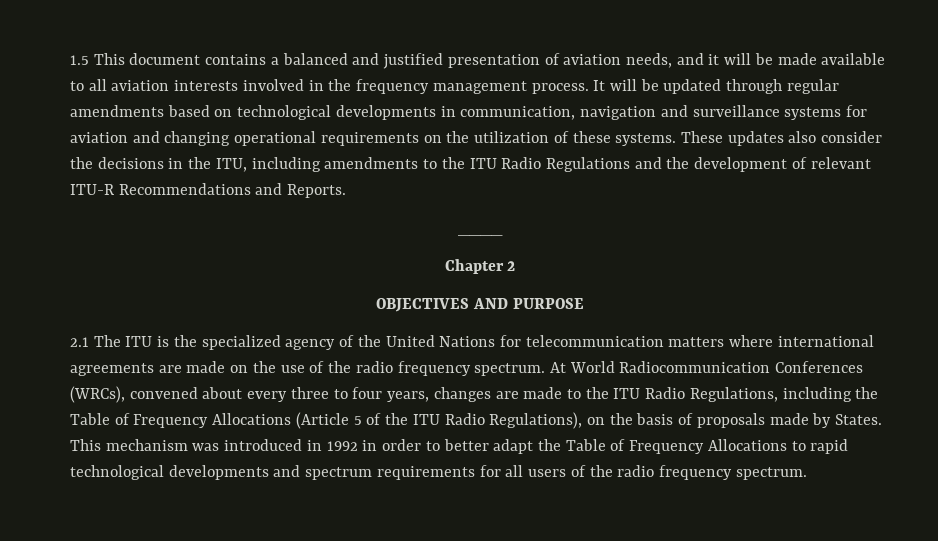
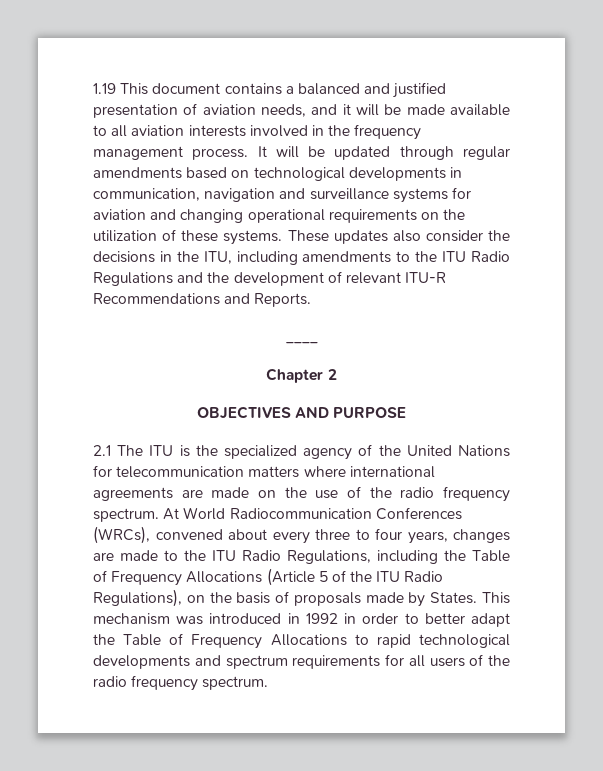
- 1.5 This document contains a balanced and justified presentation of aviation needs, and it will be made available to all aviation interests involved in the frequency management process.
+ 1.19 This document contains a balanced and justified presentation of aviation needs, and it will be made available to all aviation interests involved in the frequency management process.

